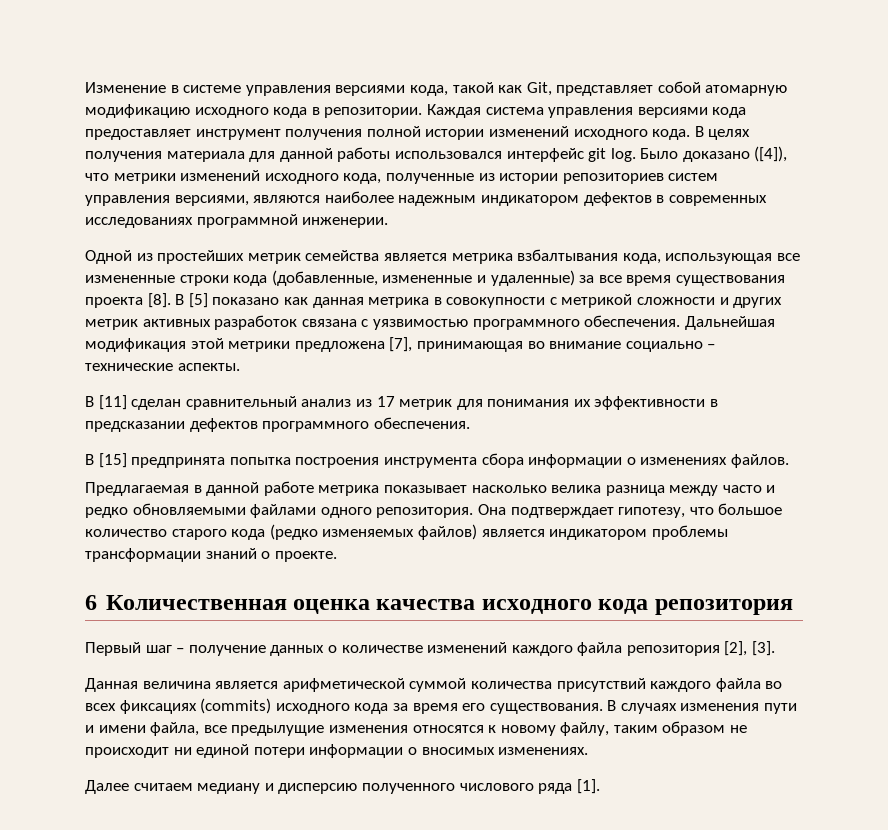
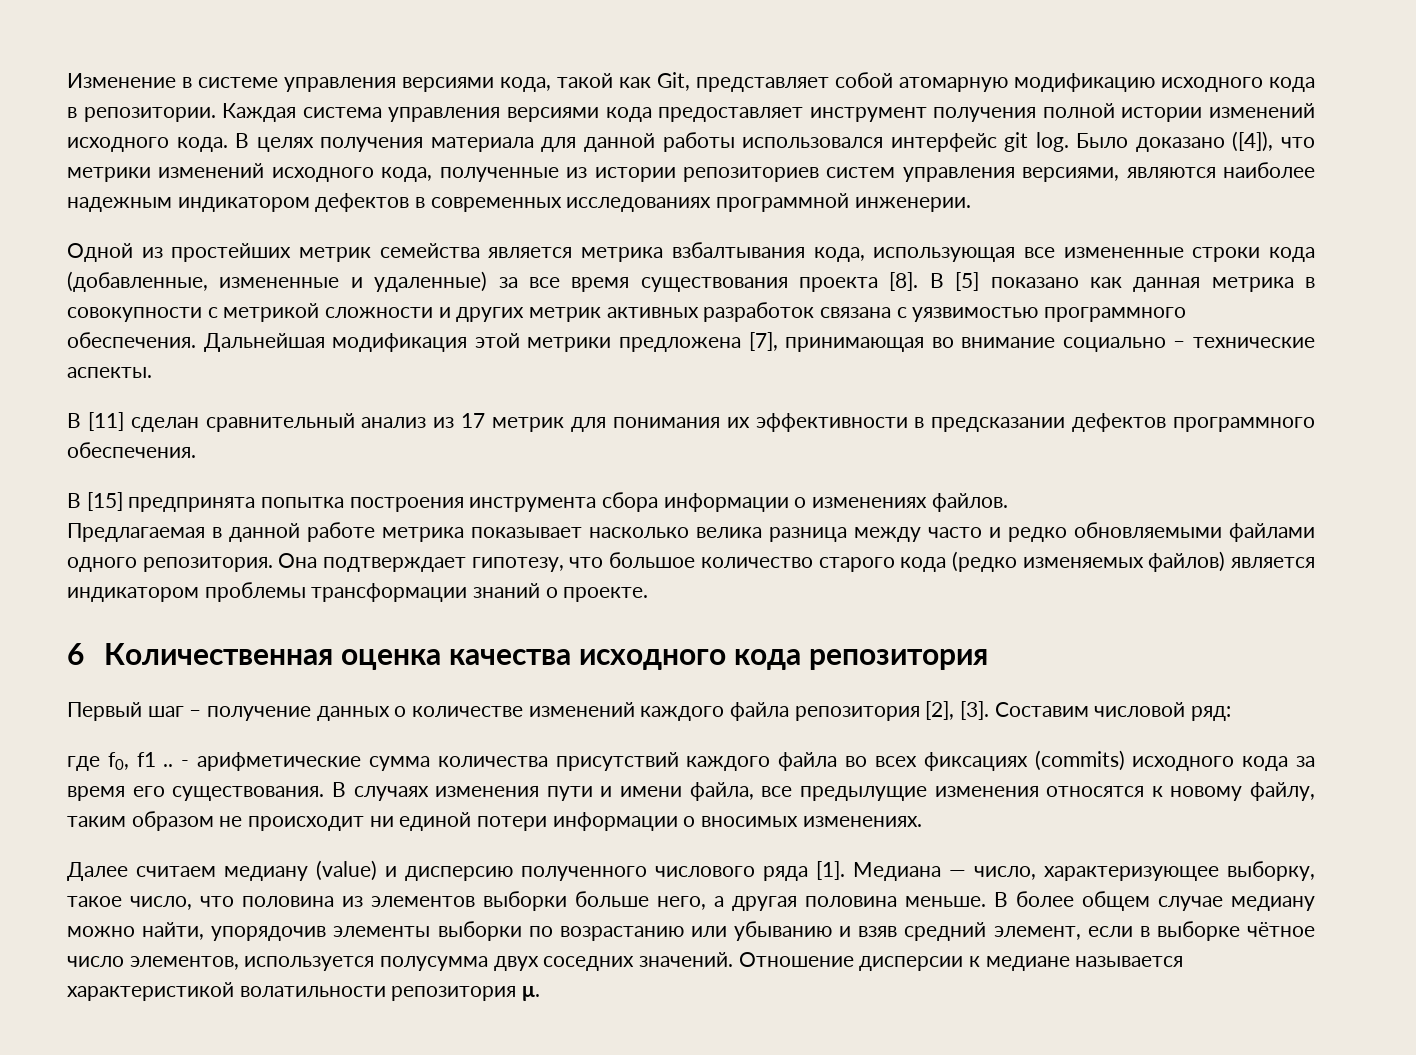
- Первый шаг – получение данных о количестве изменений каждого файла репозитория [2], [3].
- Данная величина является арифметической суммой количества присутствий каждого файла во всех фиксациях (commits) исходного кода за время его существования.
+ Первый шаг – получение данных о количестве изменений каждого файла репозитория [2], [3]. Составим числовой ряд:
+ где f0, f1 .. - арифметические сумма количества присутствий каждого файла во всех фиксациях (commits) исходного кода за время его существования.
- Далее считаем медиану и дисперсию полученного числового ряда [1].
+ Далее считаем медиану (value) и дисперсию полученного числового ряда [1].
+ Медиана — число, характеризующее выборку, такое число, что половина из элементов выборки больше него, а другая половина меньше. В более общем случае медиану можно найти, упорядочив элементы выборки по возрастанию или убыванию и взяв средний элемент, если в выборке чётное число элементов, используется полусумма двух соседних значений. Отношение дисперсии к медиане называется характеристикой волатильности репозитория μ.

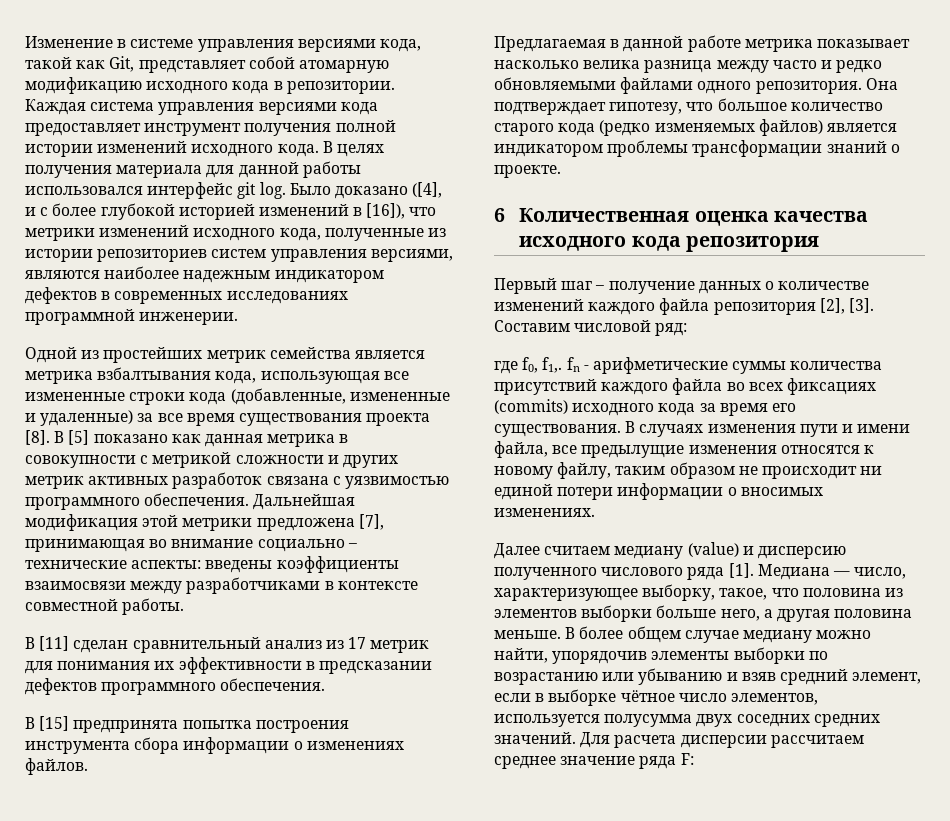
- Было доказано ([4]), что метрики изменений исходного кода, полученные из истории репозиториев систем управления версиями, являются наиболее надежным индикатором дефектов в современных исследованиях программной инженерии.
+ Было доказано ([4], и с более глубокой историей изменений в [16]), что метрики изменений исходного кода, полученные из истории репозиториев систем управления версиями, являются наиболее надежным индикатором дефектов в современных исследованиях программной инженерии.
- Дальнейшая модификация этой метрики предложена [7], принимающая во внимание социально – технические аспекты.
+ Дальнейшая модификация этой метрики предложена [7], принимающая во внимание социально – технические аспекты: введены коэффициенты взаимосвязи между разработчиками в контексте совместной работы.
- где f0, f1 .. - арифметические сумма количества присутствий каждого файла во всех фиксациях (commits) исходного кода за время его существования.
+ где f0, f1,. fn - арифметические суммы количества присутствий каждого файла во всех фиксациях (commits) исходного кода за время его существования.
- Медиана — число, характеризующее выборку, такое число, что половина из элементов выборки больше него, а другая половина меньше.
+ Медиана — число, характеризующее выборку, такое, что половина из элементов выборки больше него, а другая половина меньше.
- В более общем случае медиану можно найти, упорядочив элементы выборки по возрастанию или убыванию и взяв средний элемент, если в выборке чётное число элементов, используется полусумма двух соседних значений. Отношение дисперсии к медиане называется характеристикой волатильности репозитория μ.
+ В более общем случае медиану можно найти, упорядочив элементы выборки по возрастанию или убыванию и взяв средний элемент, если в выборке чётное число элементов, используется полусумма двух соседних средних значений. Для расчета дисперсии рассчитаем среднее значение ряда F:

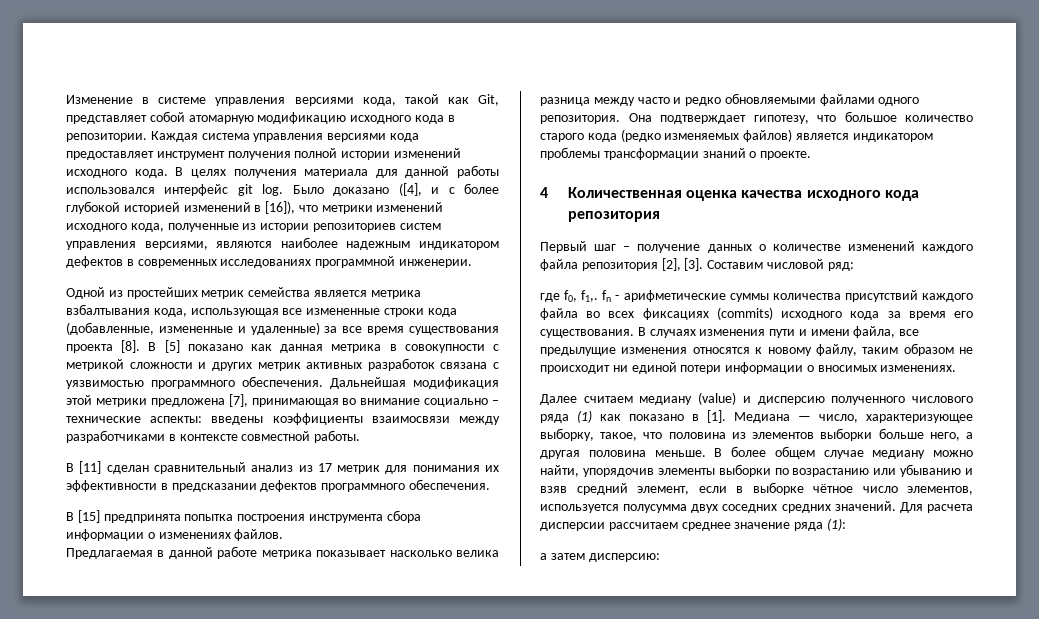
- 6 Количественная оценка качества исходного кода репозитория
+ 4 Количественная оценка качества исходного кода репозитория
- Далее считаем медиану (value) и дисперсию полученного числового ряда [1].
+ Далее считаем медиану (value) и дисперсию полученного числового ряда (1) как показано в [1].
- Для расчета дисперсии рассчитаем среднее значение ряда F:
+ Для расчета дисперсии рассчитаем среднее значение ряда (1):
+ а затем дисперсию:

